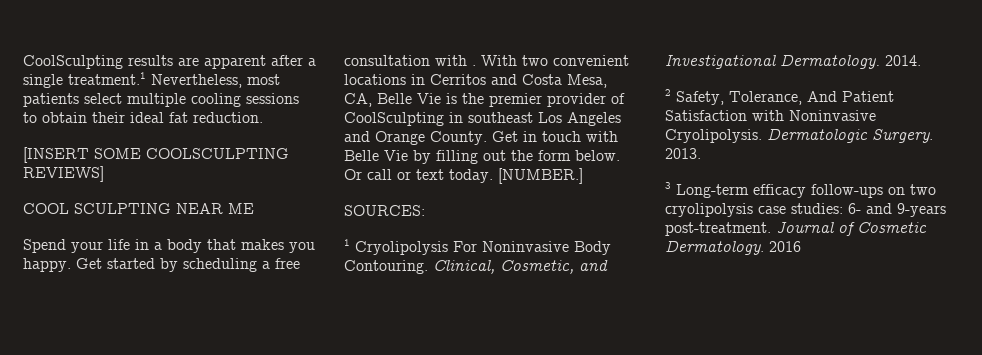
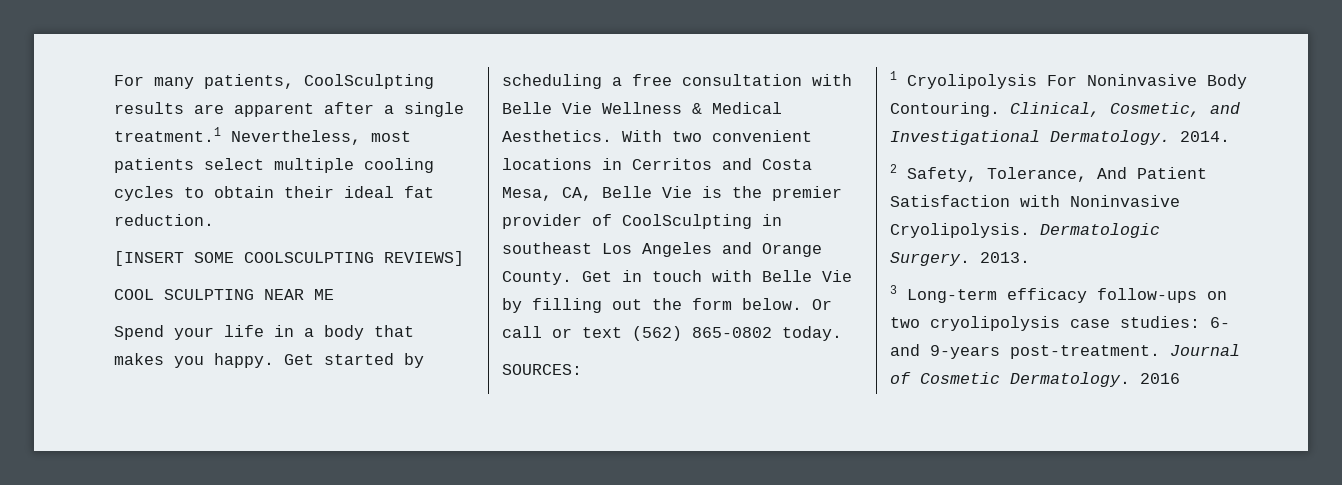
- CoolSculpting results are apparent after a single treatment.1 Nevertheless, most patients select multiple cooling sessions to obtain their ideal fat reduction.
+ For many patients, CoolSculpting results are apparent after a single treatment.1 Nevertheless, most patients select multiple cooling cycles to obtain their ideal fat reduction.
- Get started by scheduling a free consultation with .
+ Get started by scheduling a free consultation with Belle Vie Wellness & Medical Aesthetics.
- Or call or text today. [NUMBER.]
+ Or call or text (562) 865-0802 today.

